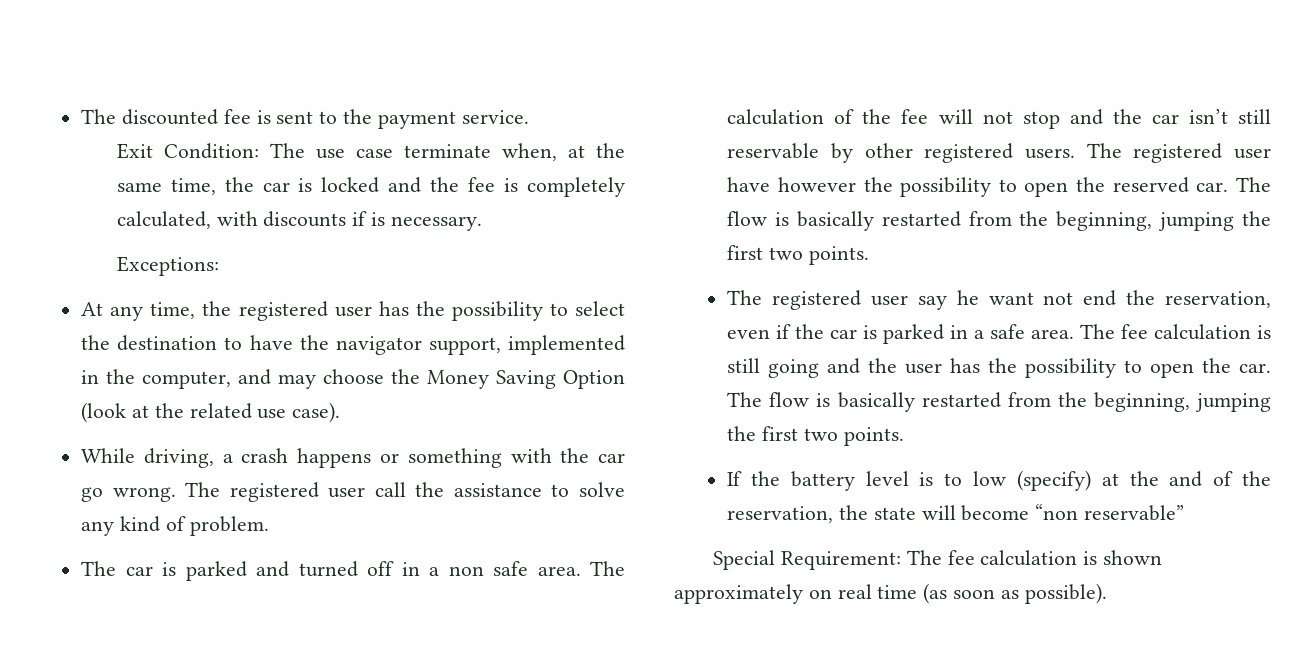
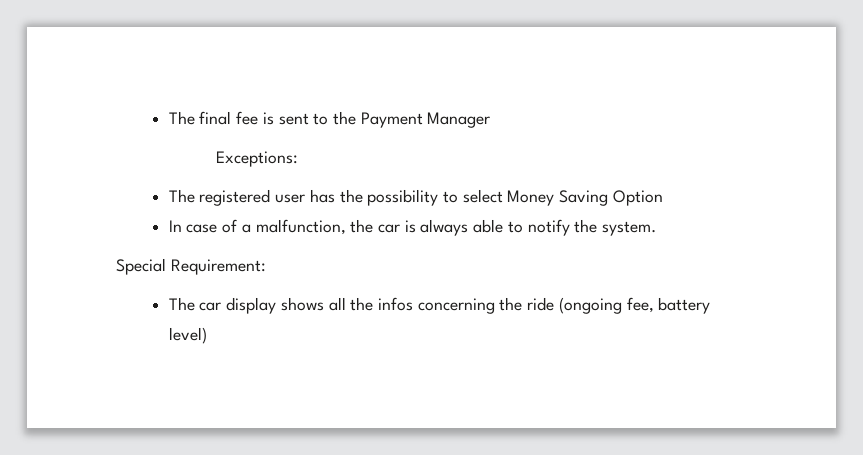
- The discounted fee is sent to the payment service.
- Exit Condition: The use case terminate when, at the same time, the car is locked and the fee is completely calculated, with discounts if is necessary.
+ The final fee is sent to the Payment Manager
  Exceptions:
- At any time, the registered user has the possibility to select the destination to have the navigator support, implemented in the computer, and may choose the Money Saving Option (look at the related use case).
- While driving, a crash happens or something with the car go wrong. The registered user call the assistance to solve any kind of problem.
- The car is parked and turned off in a non safe area. The calculation of the fee will not stop and the car isn’t still reservable by other registered users. The registered user have however the possibility to open the reserved car. The flow is basically restarted from the beginning, jumping the first two points.
- The registered user say he want not end the reservation, even if the car is parked in a safe area. The fee calculation is still going and the user has the possibility to open the car. The flow is basically restarted from the beginning, jumping the first two points.
- If the battery level is to low (specify) at the and of the reservation, the state will become “non reservable”
- Special Requirement: The fee calculation is shown approximately on real time (as soon as possible).
+ The registered user has the possibility to select Money Saving Option
+ In case of a malfunction, the car is always able to notify the system.
+ Special Requirement:
+ The car display shows all the infos concerning the ride (ongoing fee, battery level)

